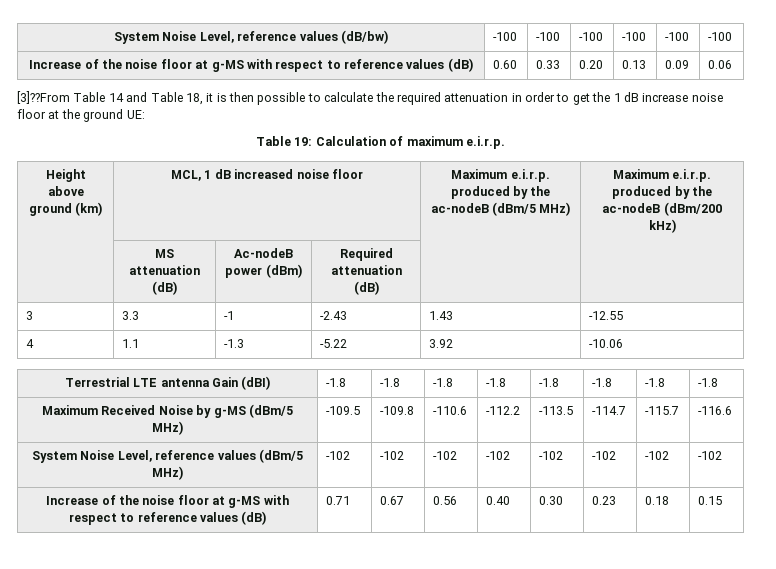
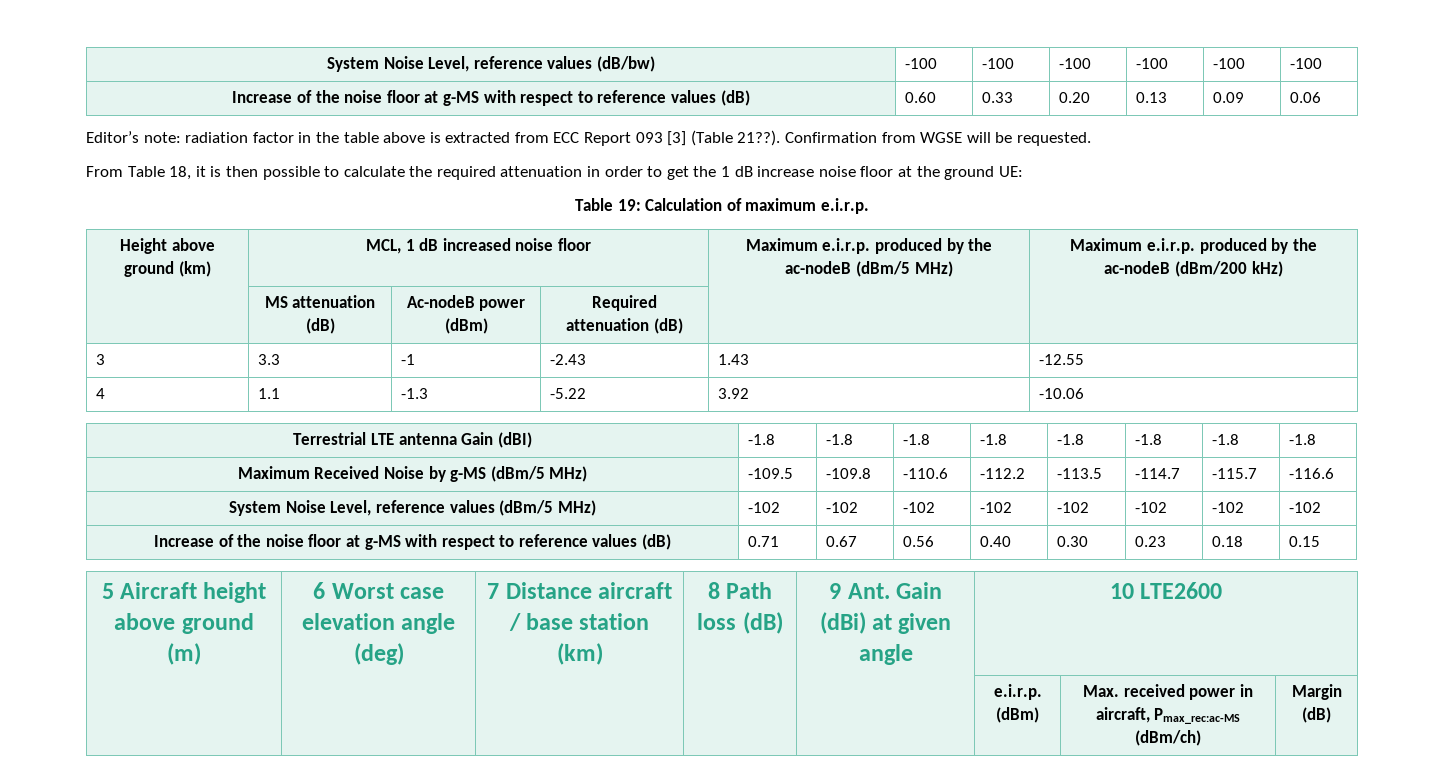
- [3]??From Table 14 and Table 18, it is then possible to calculate the required attenuation in order to get the 1 dB increase noise floor at the ground UE:
+ Editor’s note: radiation factor in the table above is extracted from ECC Report 093 [3] (Table 21??). Confirmation from WGSE will be requested.
+ From Table 18, it is then possible to calculate the required attenuation in order to get the 1 dB increase noise floor at the ground UE:
+ 5 Aircraft height above ground (m) | 6 Worst case elevation angle (deg) | 7 Distance aircraft / base station (km) | 8 Path loss (dB) | 9 Ant. Gain (dBi) at given angle | 10 LTE2600
+ | | | | | e.i.r.p. (dBm) | Max. received power in aircraft, Pmax_rec:ac-MS (dBm/ch) | Margin (dB)

